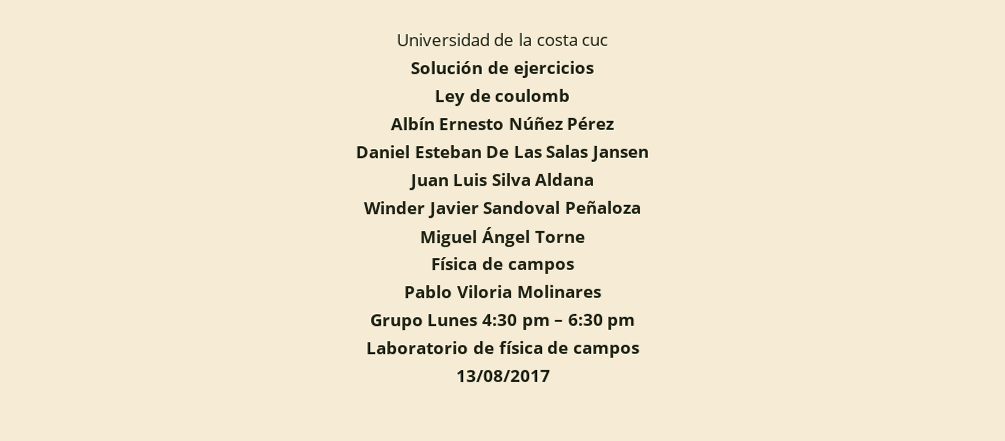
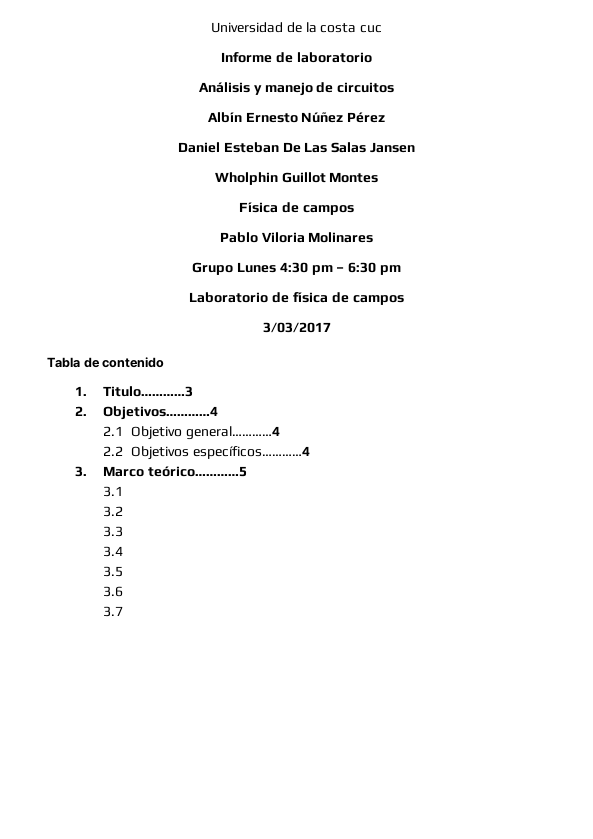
- Solución de ejercicios
- Ley de coulomb
+ Informe de laboratorio
+ Análisis y manejo de circuitos
- Juan Luis Silva Aldana
- Winder Javier Sandoval Peñaloza
- Miguel Ángel Torne
+ Wholphin Guillot Montes
- 13/08/2017
+ 3/03/2017
+ Tabla de contenido
+ 1. Titulo…………3
+ 2. Objetivos…………4
+ 2.1 Objetivo general…………4
+ 2.2 Objetivos específicos…………4
+ 3. Marco teórico…………5
+ 3.1
+ 3.2
+ 3.3
+ 3.4
+ 3.5
+ 3.6
+ 3.7

